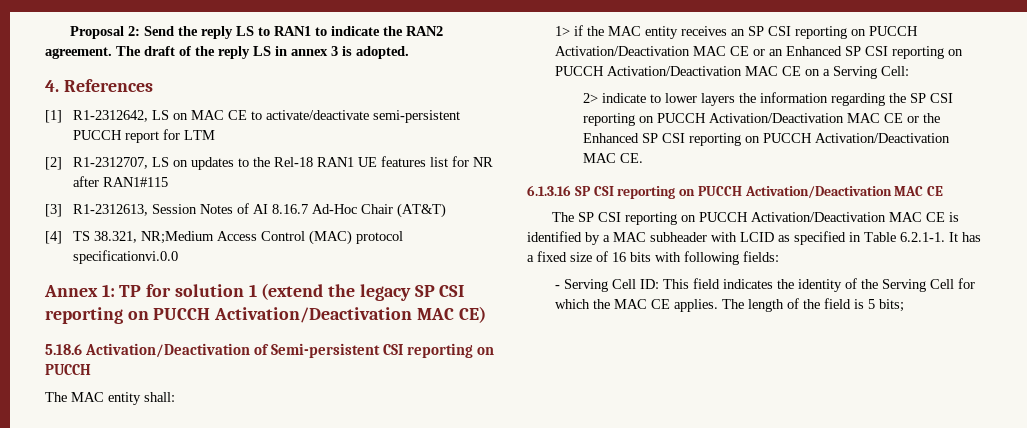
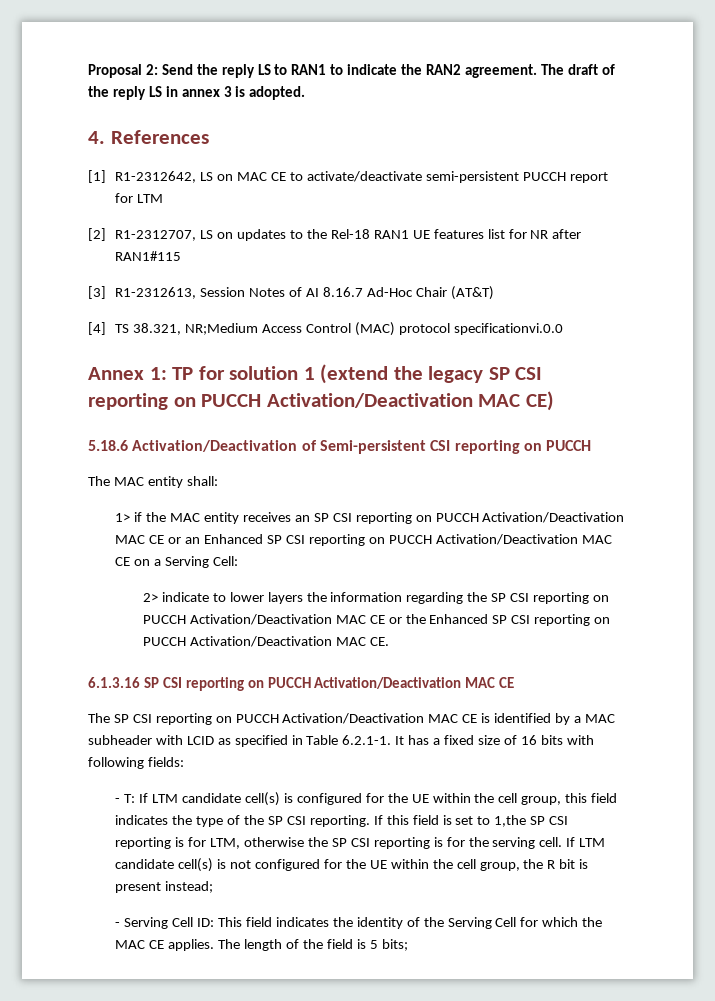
+ - T: If LTM candidate cell(s) is configured for the UE within the cell group, this field indicates the type of the SP CSI reporting. If this field is set to 1,the SP CSI reporting is for LTM, otherwise the SP CSI reporting is for the serving cell. If LTM candidate cell(s) is not configured for the UE within the cell group, the R bit is present instead;

